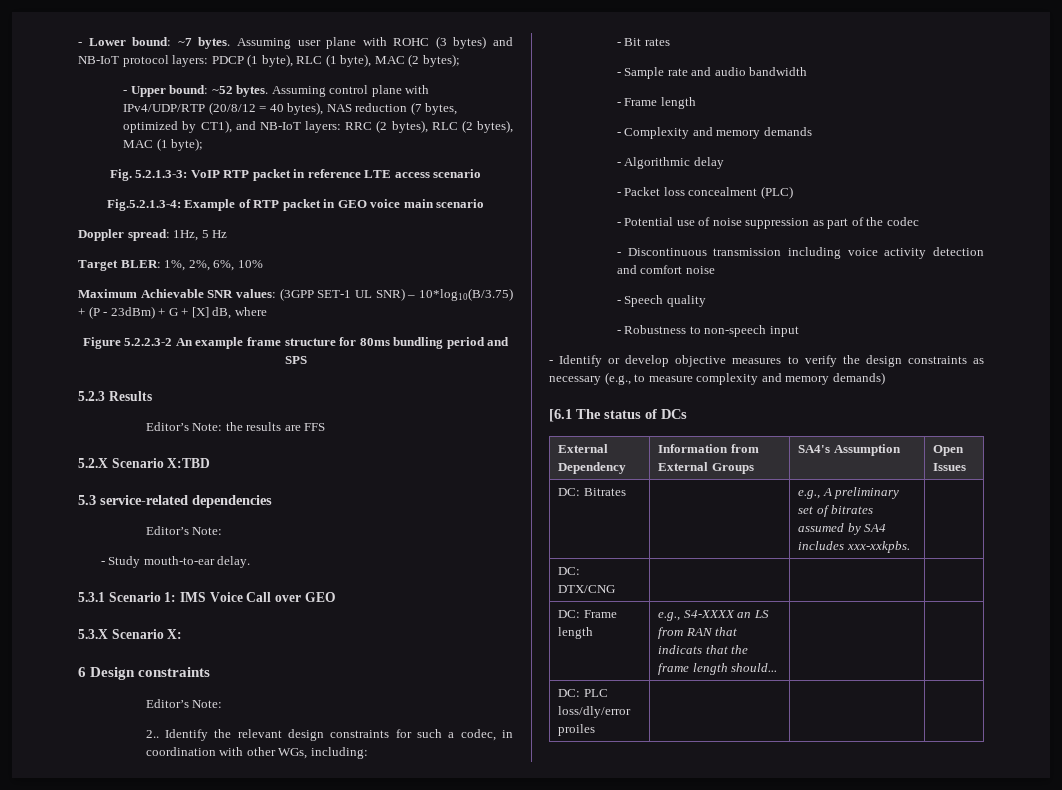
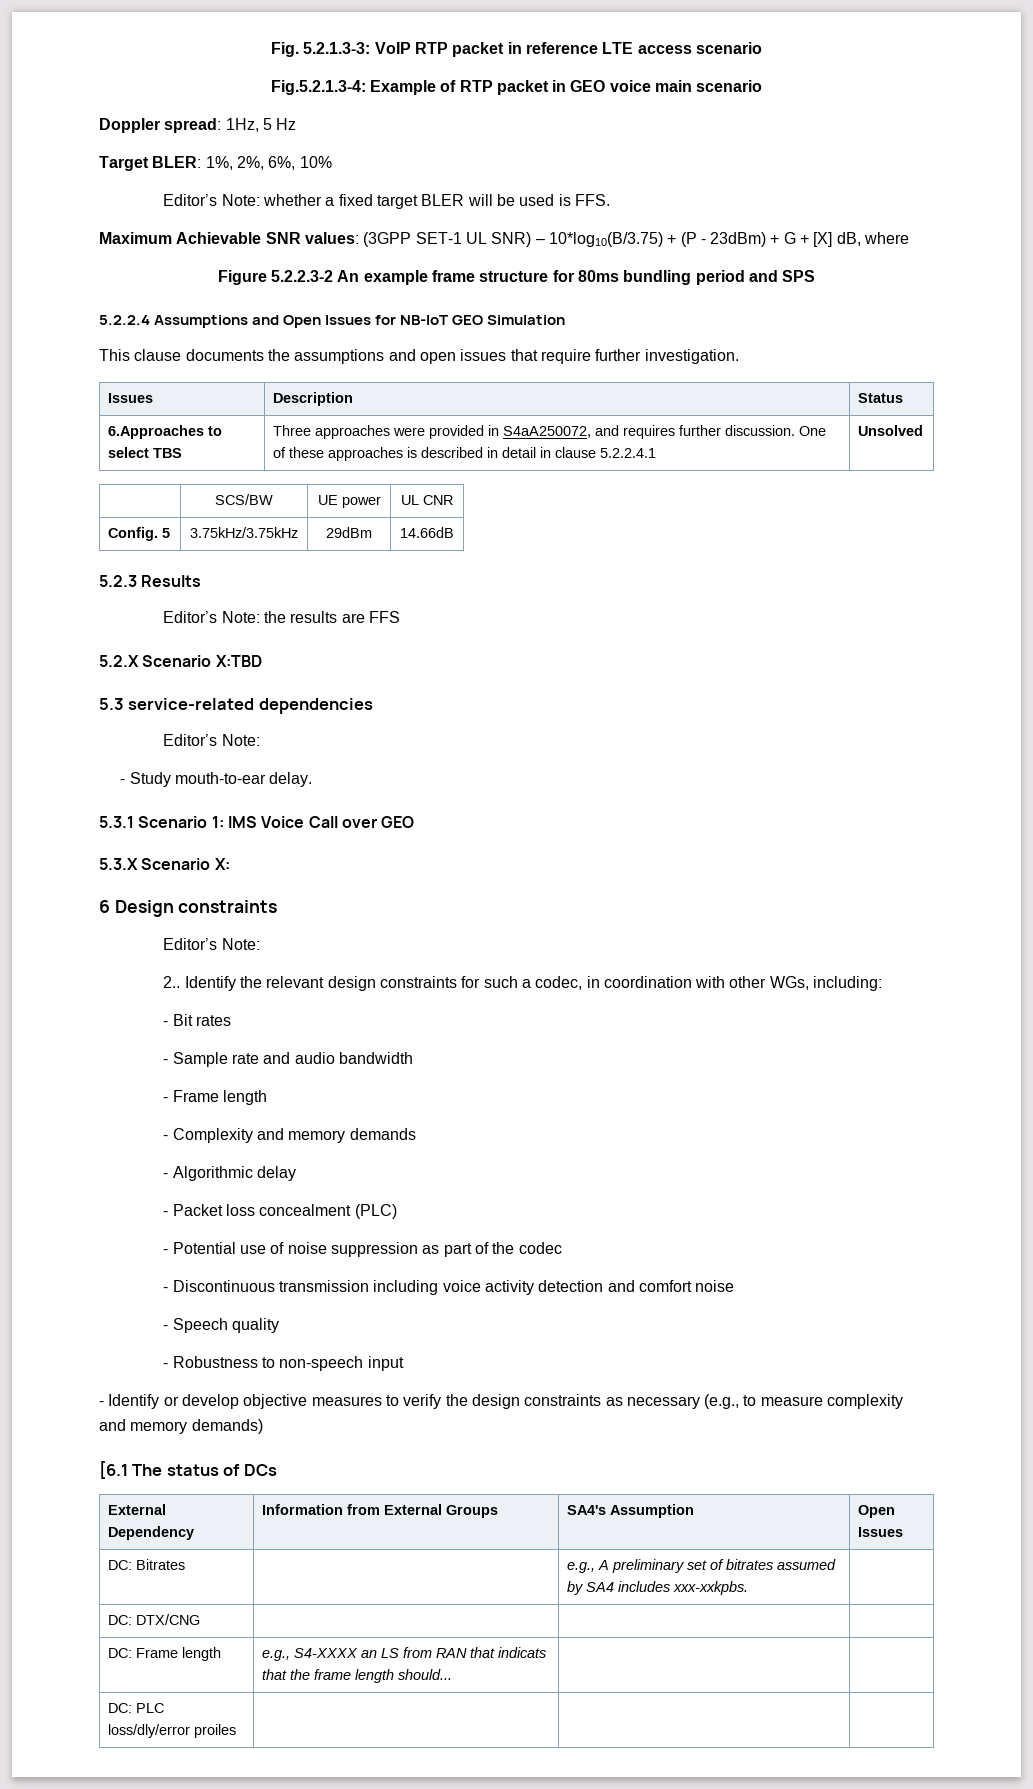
- - Lower bound: ~7 bytes. Assuming user plane with ROHC (3 bytes) and NB-IoT protocol layers: PDCP (1 byte), RLC (1 byte), MAC (2 bytes);
- - Upper bound: ~52 bytes. Assuming control plane with IPv4/UDP/RTP (20/8/12 = 40 bytes), NAS reduction (7 bytes, optimized by CT1), and NB-IoT layers: RRC (2 bytes), RLC (2 bytes), MAC (1 byte);
+ Editor’s Note: whether a fixed target BLER will be used is FFS.
+ 5.2.2.4 Assumptions and Open Issues for NB-IoT GEO Simulation
+ This clause documents the assumptions and open issues that require further investigation.
+ Issues | Description | Status
+ 6.Approaches to select TBS | Three approaches were provided in S4aA250072, and requires further discussion. One of these approaches is described in detail in clause 5.2.2.4.1 | Unsolved
+ | SCS/BW | UE power | UL CNR
+ Config. 5 | 3.75kHz/3.75kHz | 29dBm | 14.66dB

